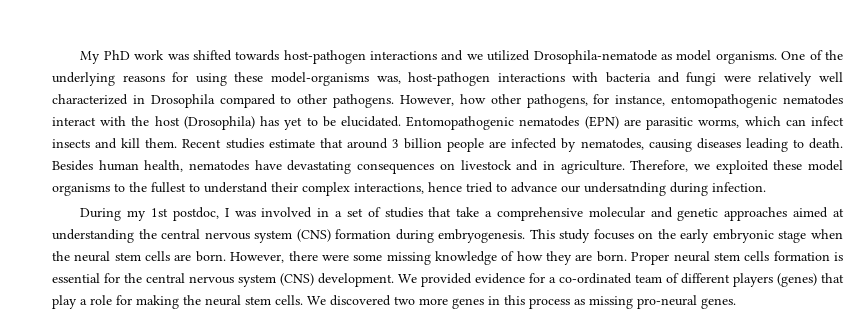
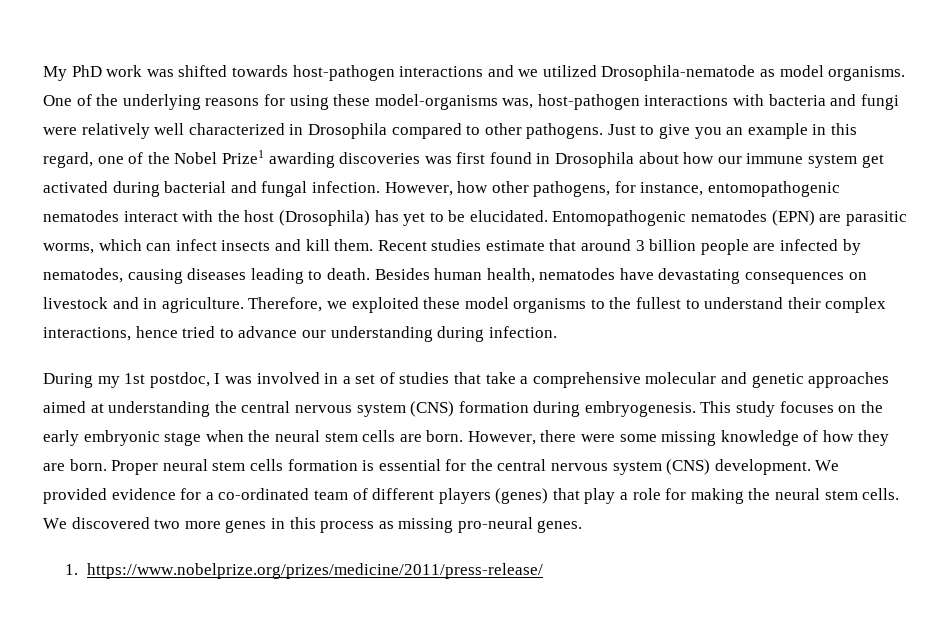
+ Just to give you an example in this regard, one of the Nobel Prize1 awarding discoveries was first found in Drosophila about how our immune system get activated during bacterial and fungal infection.
- Therefore, we exploited these model organisms to the fullest to understand their complex interactions, hence tried to advance our undersatnding during infection.
+ Therefore, we exploited these model organisms to the fullest to understand their complex interactions, hence tried to advance our understanding during infection.
+ 1. https://www.nobelprize.org/prizes/medicine/2011/press-release/

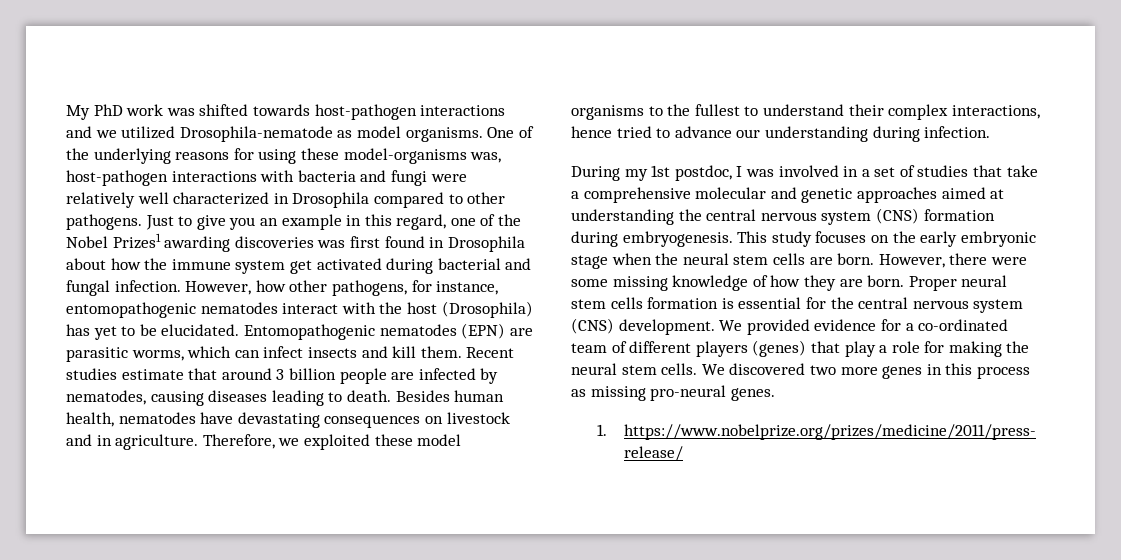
- Just to give you an example in this regard, one of the Nobel Prize1 awarding discoveries was first found in Drosophila about how our immune system get activated during bacterial and fungal infection.
+ Just to give you an example in this regard, one of the Nobel Prizes1 awarding discoveries was first found in Drosophila about how the immune system get activated during bacterial and fungal infection.

